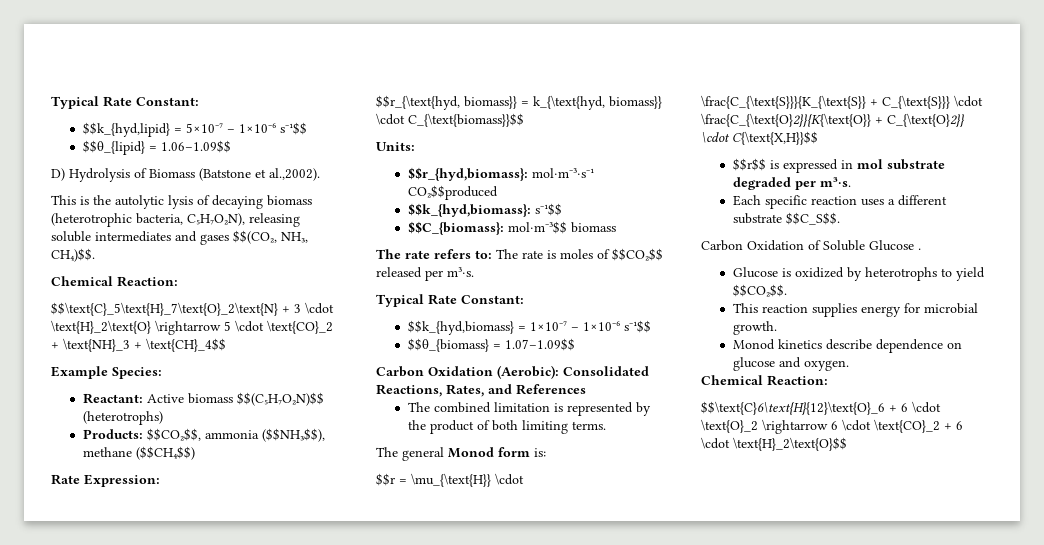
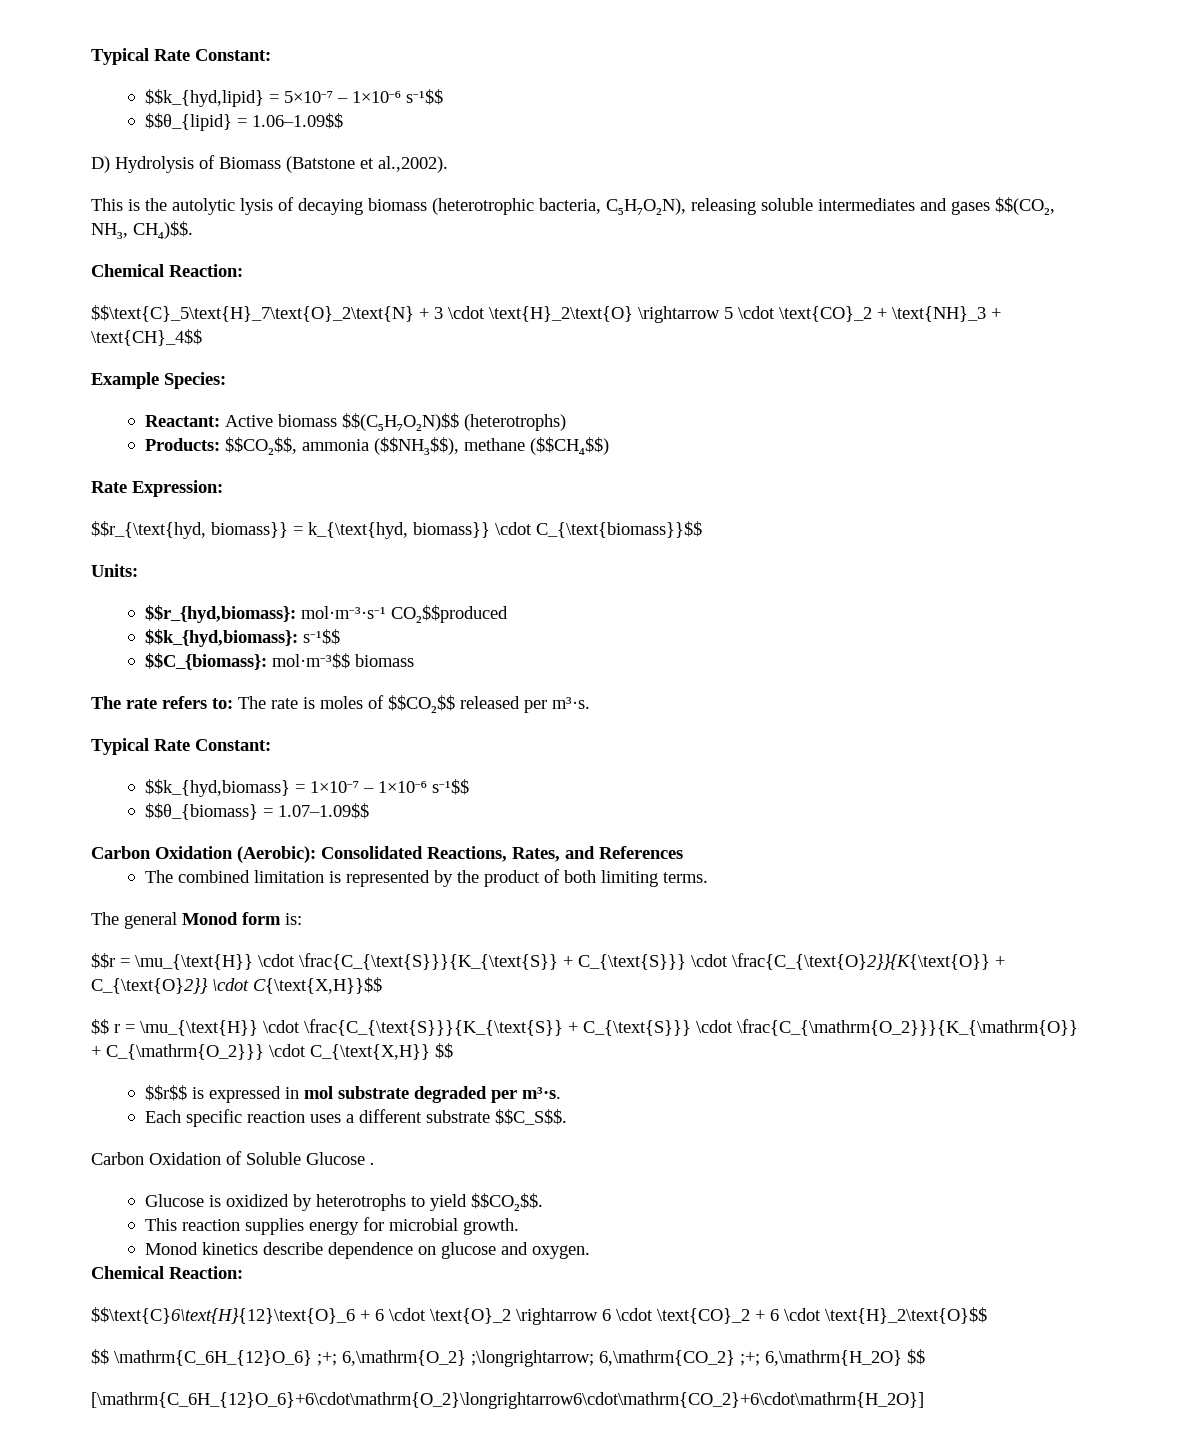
+ $$ r = \mu_{\text{H}} \cdot \frac{C_{\text{S}}}{K_{\text{S}} + C_{\text{S}}} \cdot \frac{C_{\mathrm{O_2}}}{K_{\mathrm{O}} + C_{\mathrm{O_2}}} \cdot C_{\text{X,H}} $$
+ $$ \mathrm{C_6H_{12}O_6} ;+; 6,\mathrm{O_2} ;\longrightarrow; 6,\mathrm{CO_2} ;+; 6,\mathrm{H_2O} $$
+ [\mathrm{C_6H_{12}O_6}+6\cdot\mathrm{O_2}\longrightarrow6\cdot\mathrm{CO_2}+6\cdot\mathrm{H_2O}]

